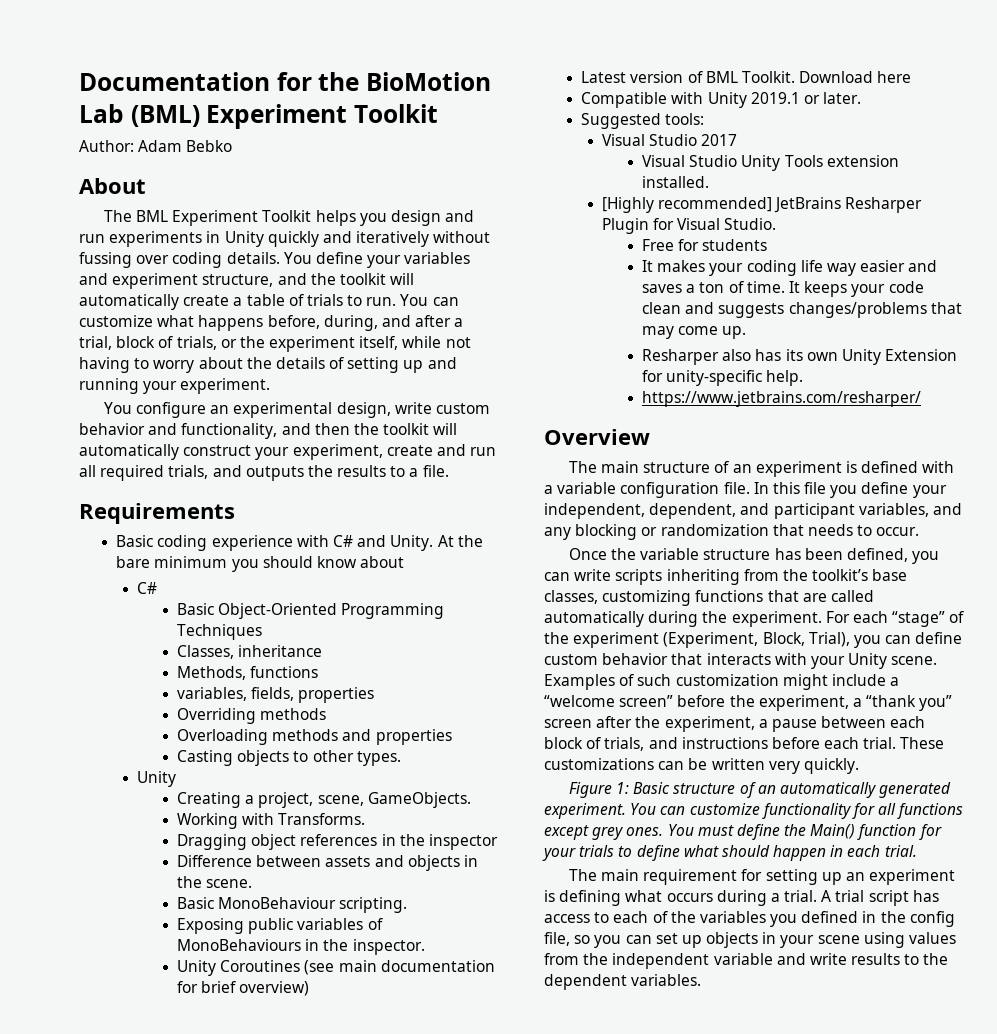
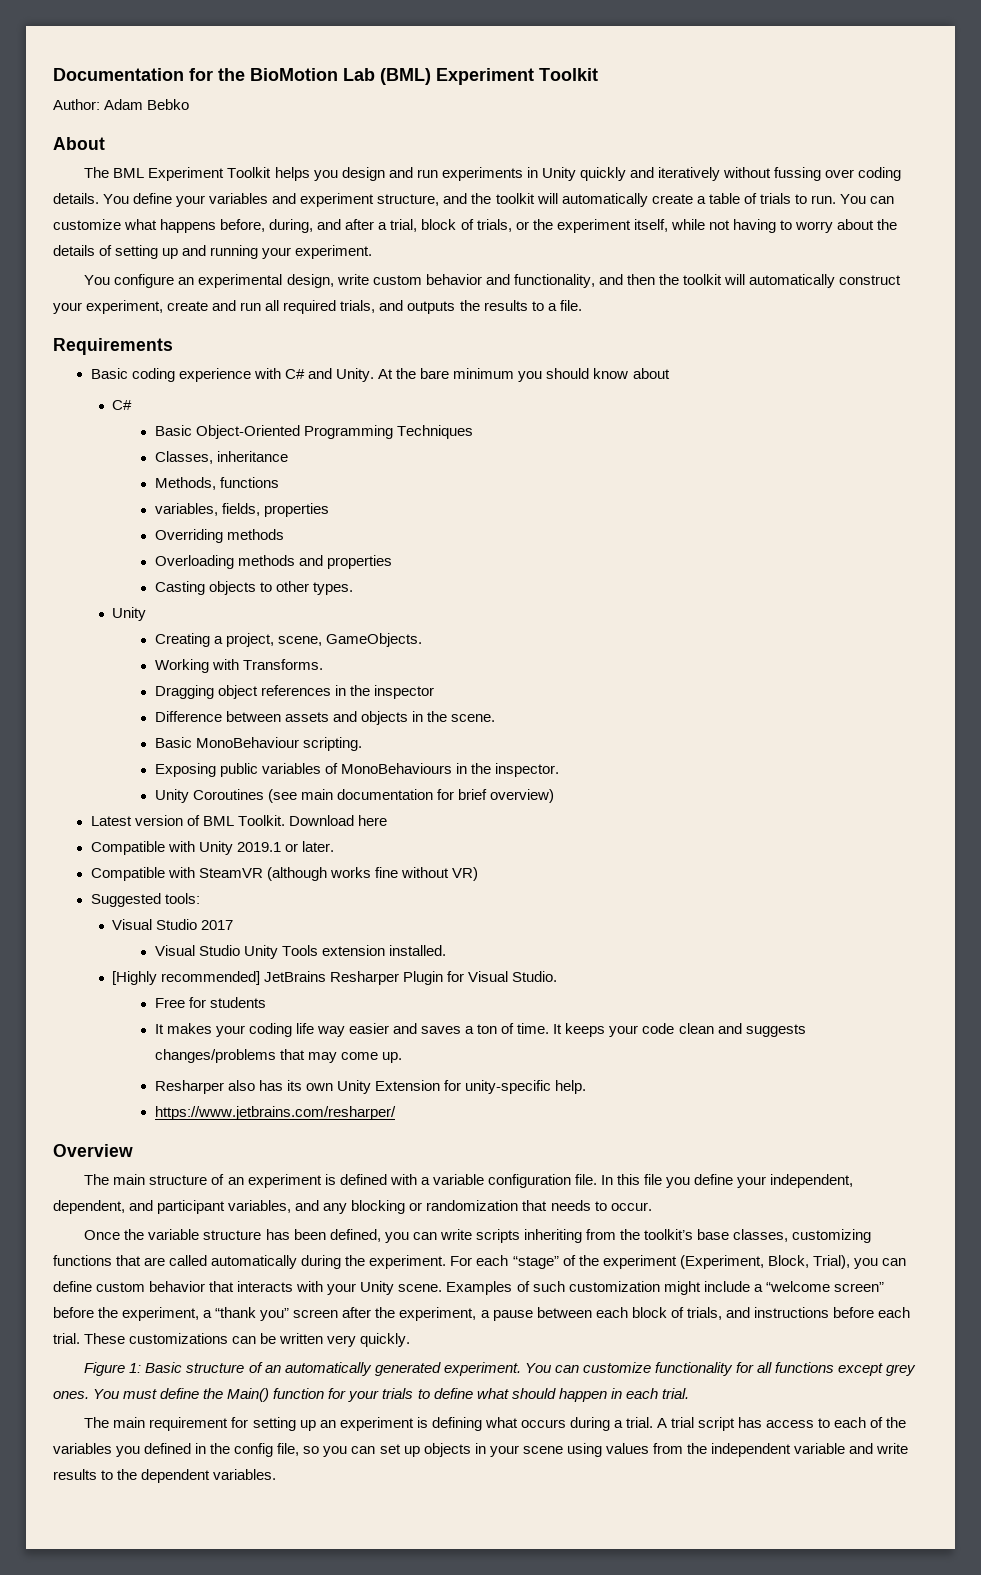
+ Compatible with SteamVR (although works fine without VR)

